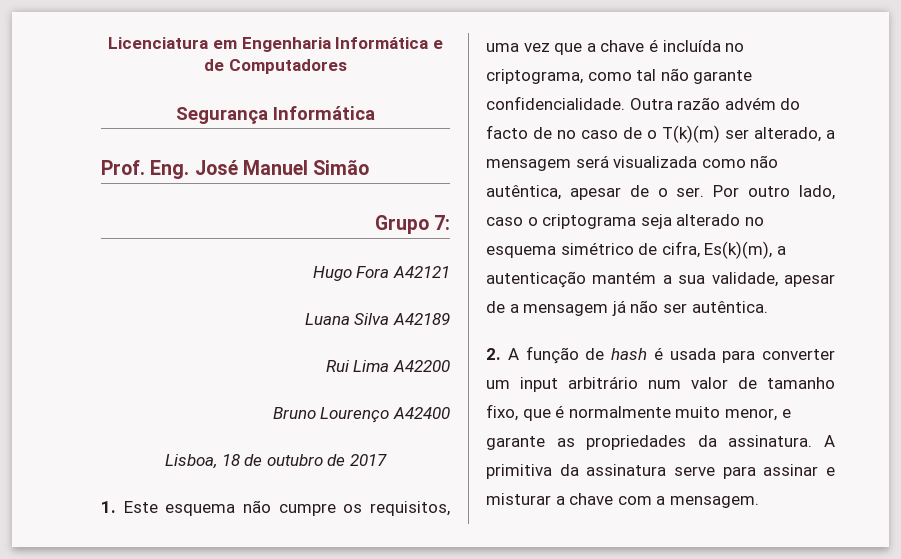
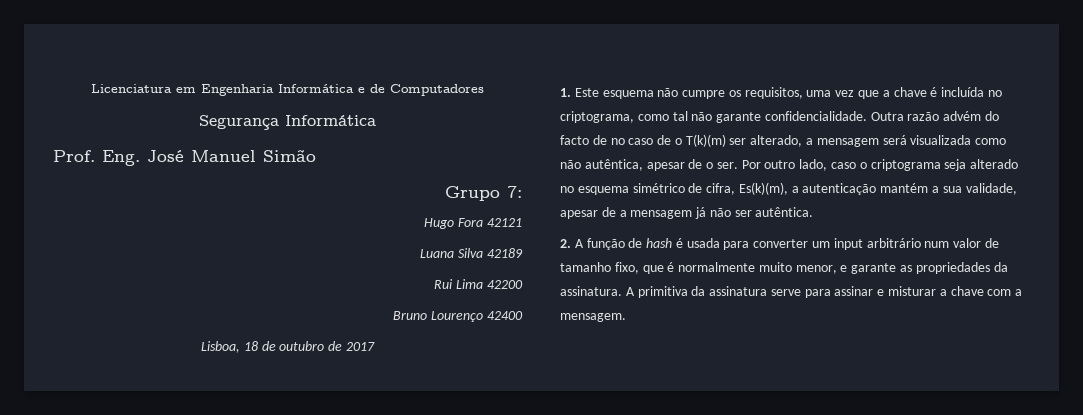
- Hugo Fora A42121
+ Hugo Fora 42121
- Luana Silva A42189
+ Luana Silva 42189
- Rui Lima A42200
+ Rui Lima 42200
- Bruno Lourenço A42400
+ Bruno Lourenço 42400

